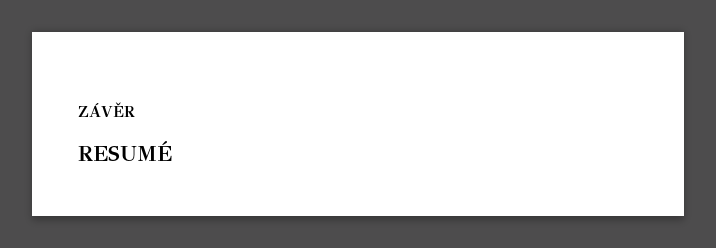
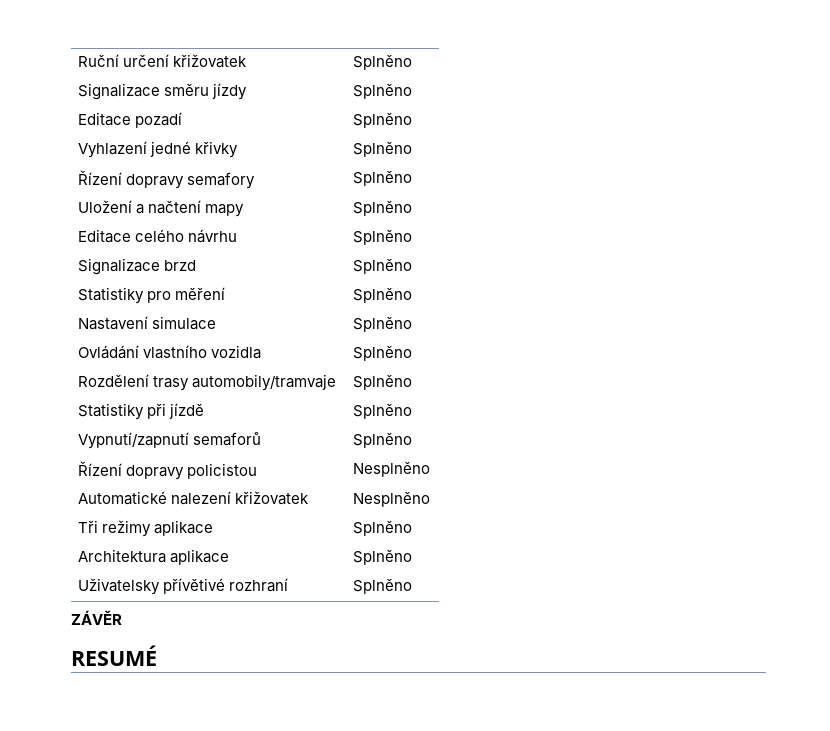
+ Ruční určení křižovatek | Splněno
+ Signalizace směru jízdy | Splněno
+ Editace pozadí | Splněno
+ Vyhlazení jedné křivky | Splněno
+ Řízení dopravy semafory | Splněno
+ Uložení a načtení mapy | Splněno
+ Editace celého návrhu | Splněno
+ Signalizace brzd | Splněno
+ Statistiky pro měření | Splněno
+ Nastavení simulace | Splněno
+ Ovládání vlastního vozidla | Splněno
+ Rozdělení trasy automobily/tramvaje | Splněno
+ Statistiky při jízdě | Splněno
+ Vypnutí/zapnutí semaforů | Splněno
+ Řízení dopravy policistou | Nesplněno
+ Automatické nalezení křižovatek | Nesplněno
+ Tři režimy aplikace | Splněno
+ Architektura aplikace | Splněno
+ Uživatelsky přívětivé rozhraní | Splněno

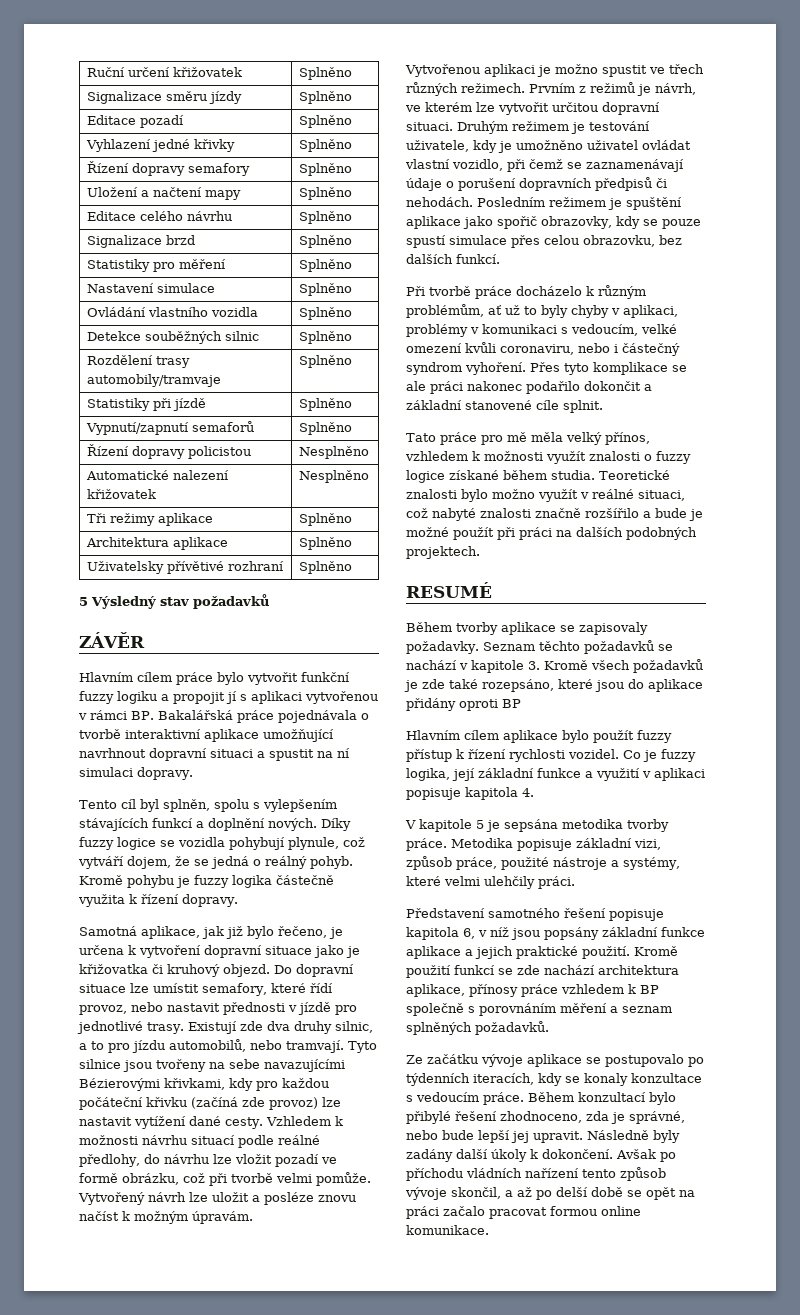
+ Detekce souběžných silnic | Splněno
+ 5 Výsledný stav požadavků
  ZÁVĚR
+ Hlavním cílem práce bylo vytvořit funkční fuzzy logiku a propojit jí s aplikaci vytvořenou v rámci BP. Bakalářská práce pojednávala o tvorbě interaktivní aplikace umožňující navrhnout dopravní situaci a spustit na ní simulaci dopravy.
+ Tento cíl byl splněn, spolu s vylepšením stávajících funkcí a doplnění nových. Díky fuzzy logice se vozidla pohybují plynule, což vytváří dojem, že se jedná o reálný pohyb. Kromě pohybu je fuzzy logika částečně využita k řízení dopravy.
+ Samotná aplikace, jak již bylo řečeno, je určena k vytvoření dopravní situace jako je křižovatka či kruhový objezd. Do dopravní situace lze umístit semafory, které řídí provoz, nebo nastavit přednosti v jízdě pro jednotlivé trasy. Existují zde dva druhy silnic, a to pro jízdu automobilů, nebo tramvají. Tyto silnice jsou tvořeny na sebe navazujícími Bézierovými křivkami, kdy pro každou počáteční křivku (začíná zde provoz) lze nastavit vytížení dané cesty. Vzhledem k možnosti návrhu situací podle reálné předlohy, do návrhu lze vložit pozadí ve formě obrázku, což při tvorbě velmi pomůže. Vytvořený návrh lze uložit a posléze znovu načíst k možným úpravám.
+ Vytvořenou aplikaci je možno spustit ve třech různých režimech. Prvním z režimů je návrh, ve kterém lze vytvořit určitou dopravní situaci. Druhým režimem je testování uživatele, kdy je umožněno uživatel ovládat vlastní vozidlo, při čemž se zaznamenávají údaje o porušení dopravních předpisů či nehodách. Posledním režimem je spuštění aplikace jako spořič obrazovky, kdy se pouze spustí simulace přes celou obrazovku, bez dalších funkcí.
+ Při tvorbě práce docházelo k různým problémům, ať už to byly chyby v aplikaci, problémy v komunikaci s vedoucím, velké omezení kvůli coronaviru, nebo i částečný syndrom vyhoření. Přes tyto komplikace se ale práci nakonec podařilo dokončit a základní stanovené cíle splnit.
+ Tato práce pro mě měla velký přínos, vzhledem k možnosti využít znalosti o fuzzy logice získané během studia. Teoretické znalosti bylo možno využít v reálné situaci, což nabyté znalosti značně rozšířilo a bude je možné použít při práci na dalších podobných projektech.
  RESUMÉ
+ Během tvorby aplikace se zapisovaly požadavky. Seznam těchto požadavků se nachází v kapitole 3. Kromě všech požadavků je zde také rozepsáno, které jsou do aplikace přidány oproti BP
+ Hlavním cílem aplikace bylo použít fuzzy přístup k řízení rychlosti vozidel. Co je fuzzy logika, její základní funkce a využití v aplikaci popisuje kapitola 4.
+ V kapitole 5 je sepsána metodika tvorby práce. Metodika popisuje základní vizi, způsob práce, použité nástroje a systémy, které velmi ulehčily práci.
+ Představení samotného řešení popisuje kapitola 6, v níž jsou popsány základní funkce aplikace a jejich praktické použití. Kromě použití funkcí se zde nachází architektura aplikace, přínosy práce vzhledem k BP společně s porovnáním měření a seznam splněných požadavků.
+ Ze začátku vývoje aplikace se postupovalo po týdenních iteracích, kdy se konaly konzultace s vedoucím práce. Během konzultací bylo přibylé řešení zhodnoceno, zda je správné, nebo bude lepší jej upravit. Následně byly zadány další úkoly k dokončení. Avšak po příchodu vládních nařízení tento způsob vývoje skončil, a až po delší době se opět na práci začalo pracovat formou online komunikace.

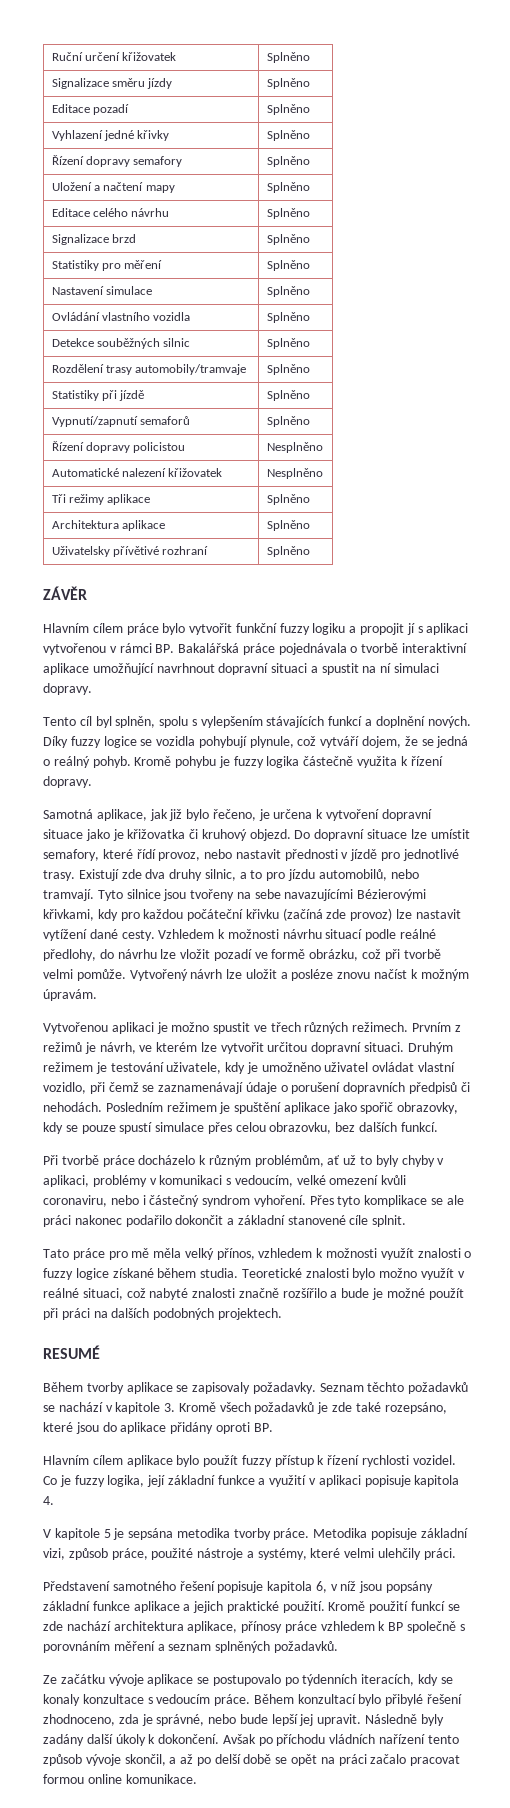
- 5 Výsledný stav požadavků
- Seznam těchto požadavků se nachází v kapitole 3. Kromě všech požadavků je zde také rozepsáno, které jsou do aplikace přidány oproti BP
+ Seznam těchto požadavků se nachází v kapitole 3. Kromě všech požadavků je zde také rozepsáno, které jsou do aplikace přidány oproti BP.

